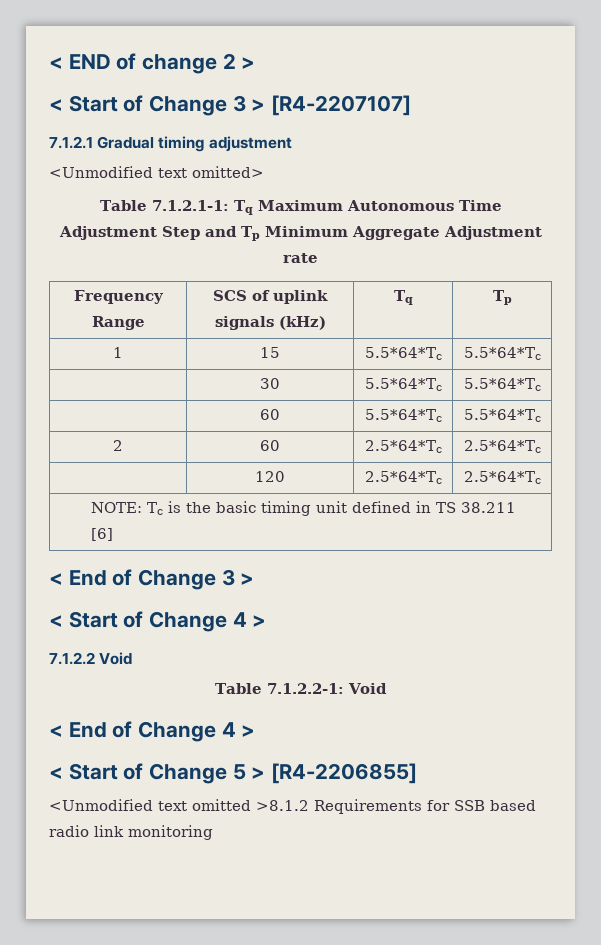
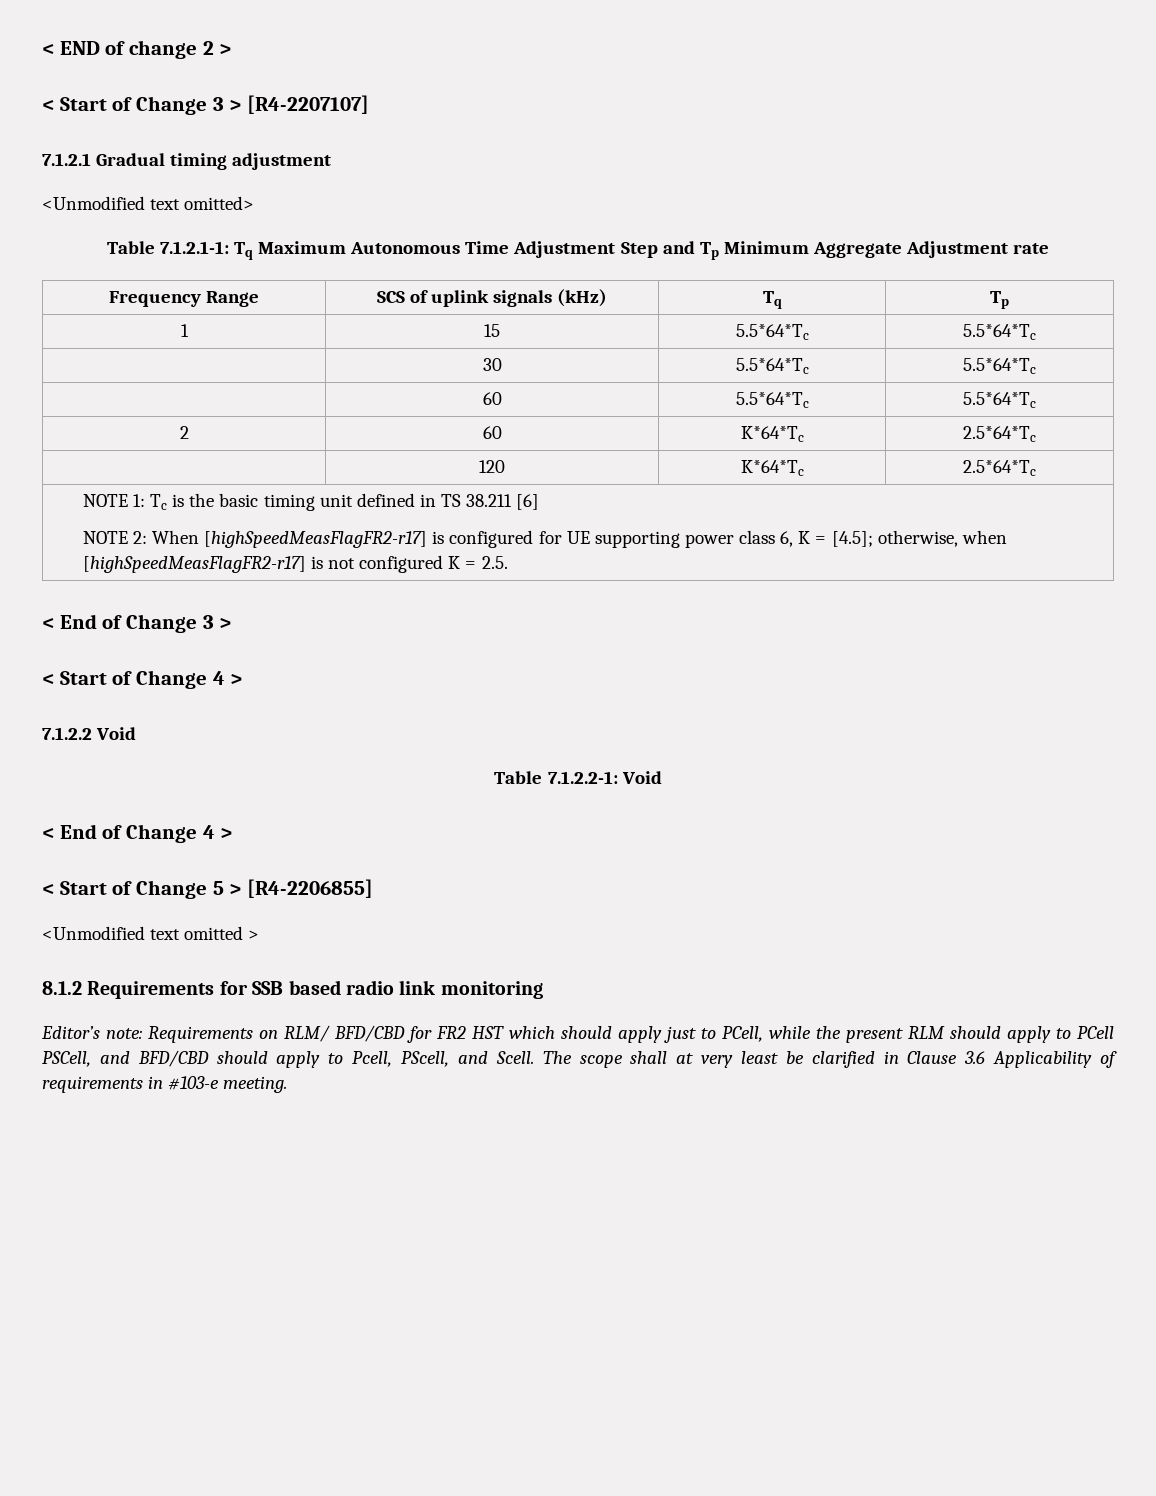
- 2 | 60 | 2.5*64*Tc | 2.5*64*Tc
+ 2 | 60 | K*64*Tc | 2.5*64*Tc
- | 120 | 2.5*64*Tc | 2.5*64*Tc
- NOTE: Tc is the basic timing unit defined in TS 38.211 [6]
+ | 120 | K*64*Tc | 2.5*64*Tc
+ NOTE 1: Tc is the basic timing unit defined in TS 38.211 [6]
+ NOTE 2: When [highSpeedMeasFlagFR2-r17] is configured for UE supporting power class 6, K = [4.5]; otherwise, when [highSpeedMeasFlagFR2-r17] is not configured K = 2.5.
- <Unmodified text omitted >8.1.2 Requirements for SSB based radio link monitoring
+ <Unmodified text omitted >
+ 8.1.2 Requirements for SSB based radio link monitoring
+ Editor’s note: Requirements on RLM/ BFD/CBD for FR2 HST which should apply just to PCell, while the present RLM should apply to PCell PSCell, and BFD/CBD should apply to Pcell, PScell, and Scell. The scope shall at very least be clarified in Clause 3.6 Applicability of requirements in #103-e meeting.

